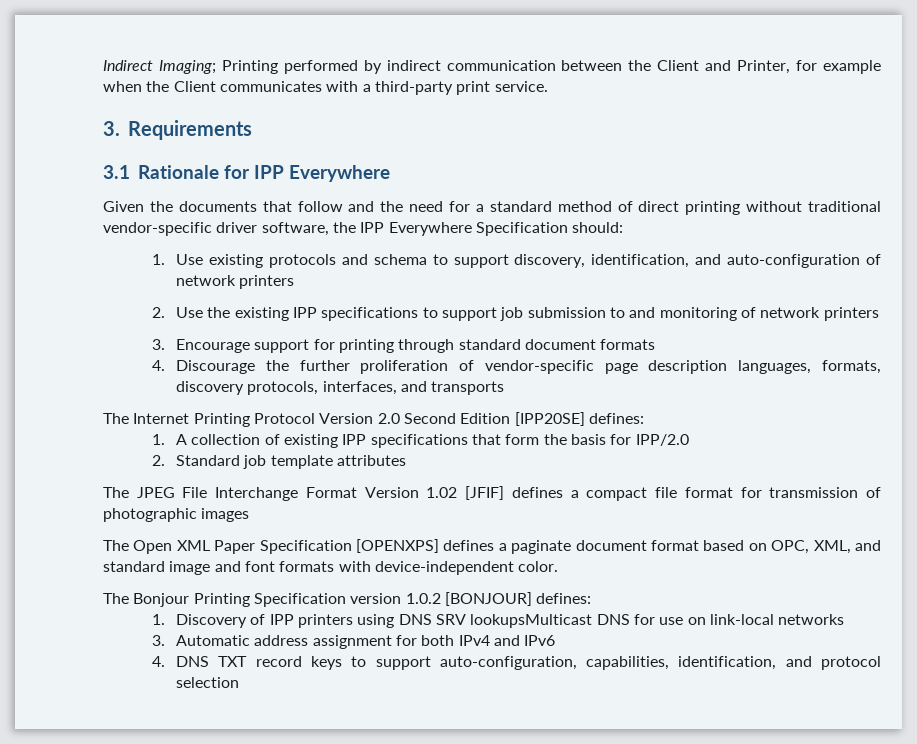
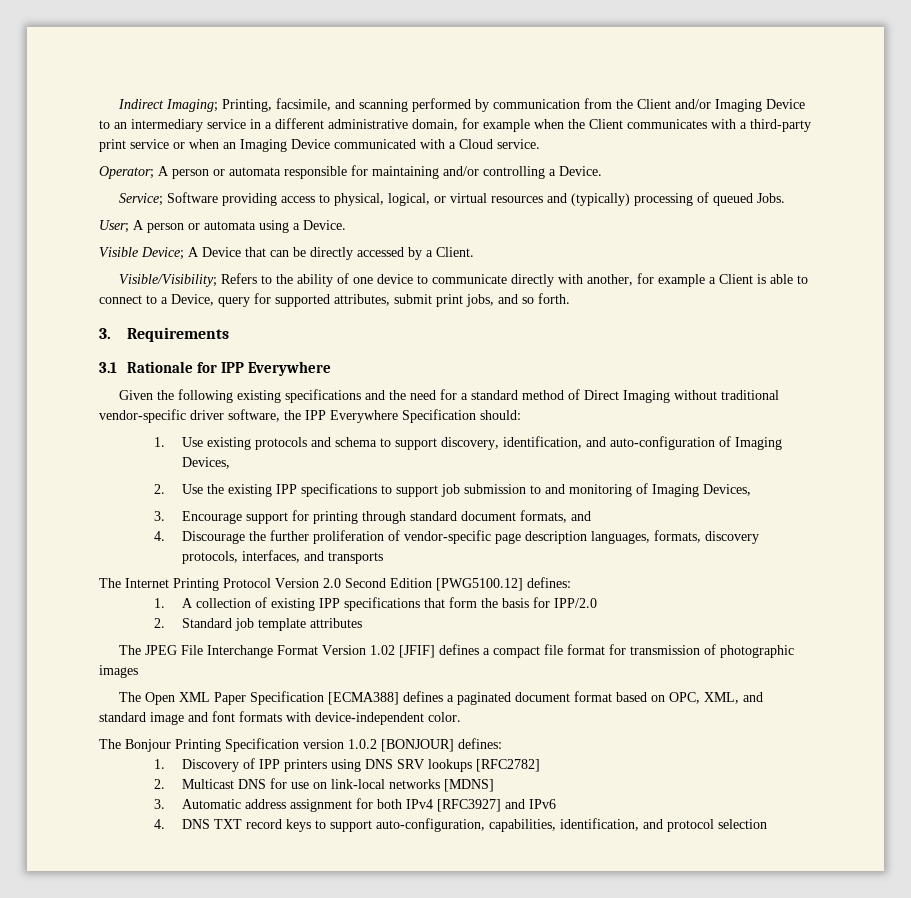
- Indirect Imaging; Printing performed by indirect communication between the Client and Printer, for example when the Client communicates with a third-party print service.
+ Indirect Imaging; Printing, facsimile, and scanning performed by communication from the Client and/or Imaging Device to an intermediary service in a different administrative domain, for example when the Client communicates with a third-party print service or when an Imaging Device communicated with a Cloud service.
+ Operator; A person or automata responsible for maintaining and/or controlling a Device.
+ Service; Software providing access to physical, logical, or virtual resources and (typically) processing of queued Jobs.
+ User; A person or automata using a Device.
+ Visible Device; A Device that can be directly accessed by a Client.
+ Visible/Visibility; Refers to the ability of one device to communicate directly with another, for example a Client is able to connect to a Device, query for supported attributes, submit print jobs, and so forth.
- Given the documents that follow and the need for a standard method of direct printing without traditional vendor-specific driver software, the IPP Everywhere Specification should:
+ Given the following existing specifications and the need for a standard method of Direct Imaging without traditional vendor-specific driver software, the IPP Everywhere Specification should:
- 1. Use existing protocols and schema to support discovery, identification, and auto-configuration of network printers
+ 1. Use existing protocols and schema to support discovery, identification, and auto-configuration of Imaging Devices,
- 2. Use the existing IPP specifications to support job submission to and monitoring of network printers
+ 2. Use the existing IPP specifications to support job submission to and monitoring of Imaging Devices,
- 3. Encourage support for printing through standard document formats
+ 3. Encourage support for printing through standard document formats, and
- The Internet Printing Protocol Version 2.0 Second Edition [IPP20SE] defines:
+ The Internet Printing Protocol Version 2.0 Second Edition [PWG5100.12] defines:
- The Open XML Paper Specification [OPENXPS] defines a paginate document format based on OPC, XML, and standard image and font formats with device-independent color.
+ The Open XML Paper Specification [ECMA388] defines a paginated document format based on OPC, XML, and standard image and font formats with device-independent color.
- 1. Discovery of IPP printers using DNS SRV lookupsMulticast DNS for use on link-local networks
+ 1. Discovery of IPP printers using DNS SRV lookups [RFC2782]
+ 2. Multicast DNS for use on link-local networks [MDNS]
- 3. Automatic address assignment for both IPv4 and IPv6
+ 3. Automatic address assignment for both IPv4 [RFC3927] and IPv6

